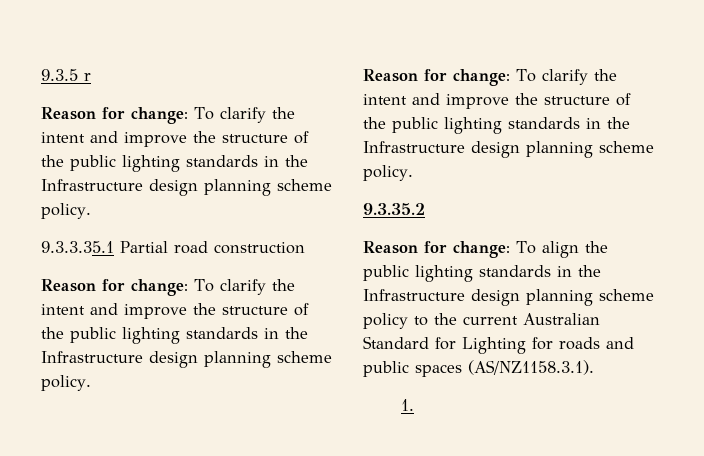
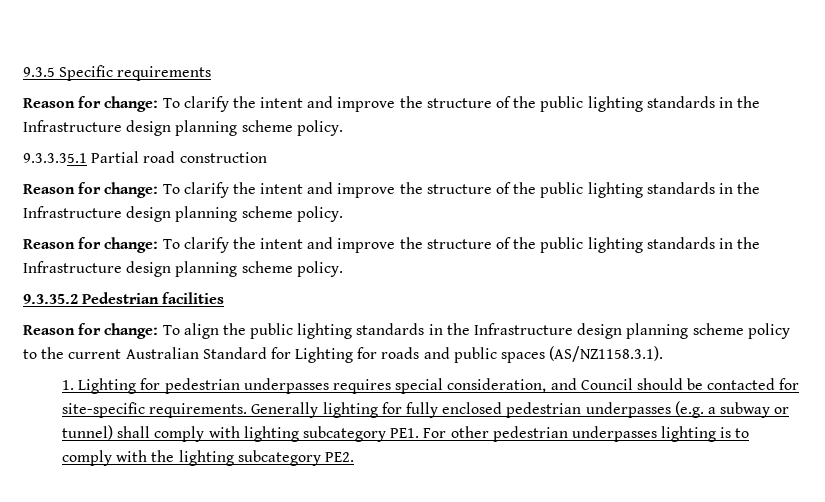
- 9.3.5 r
+ 9.3.5 Specific requirements
- 9.3.35.2
+ 9.3.35.2 Pedestrian facilities
- 1.
+ 1. Lighting for pedestrian underpasses requires special consideration, and Council should be contacted for site-specific requirements. Generally lighting for fully enclosed pedestrian underpasses (e.g. a subway or tunnel) shall comply with lighting subcategory PE1. For other pedestrian underpasses lighting is to comply with the lighting subcategory PE2.

